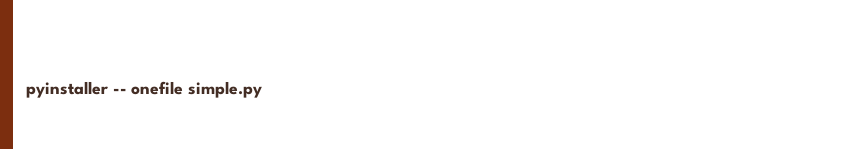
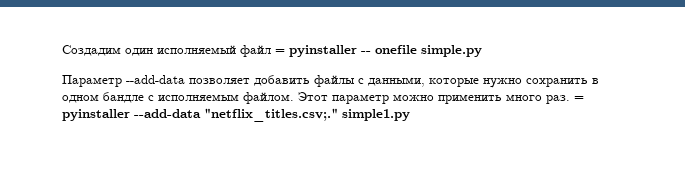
- pyinstaller -- onefile simple.py
+ Создадим один исполняемый файл = pyinstaller -- onefile simple.py
+ Параметр --add-data позволяет добавить файлы с данными, которые нужно сохранить в одном бандле с исполняемым файлом. Этот параметр можно применить много раз. = pyinstaller --add-data "netflix_titles.csv;." simple1.py

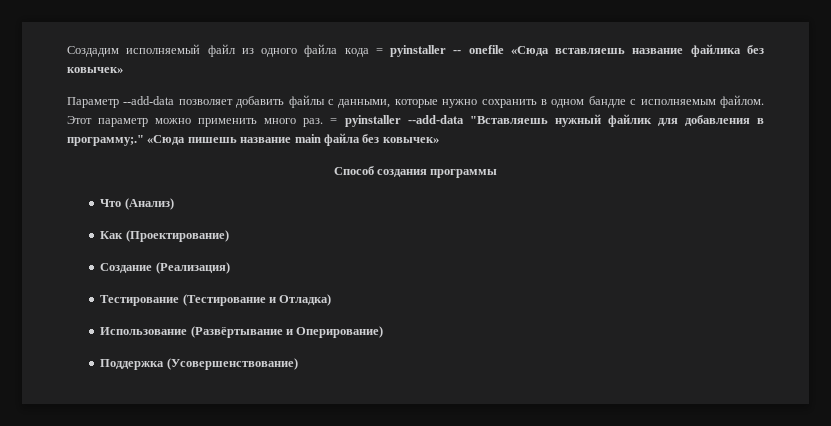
- Создадим один исполняемый файл = pyinstaller -- onefile simple.py
+ Создадим исполняемый файл из одного файла кода = pyinstaller -- onefile «Сюда вставляешь название файлика без ковычек»
- = pyinstaller --add-data "netflix_titles.csv;." simple1.py
+ = pyinstaller --add-data "Вставляешь нужный файлик для добавления в программу;." «Сюда пишешь название main файла без ковычек»
+ Способ создания программы
+ Что (Анализ)
+ Как (Проектирование)
+ Создание (Реализация)
+ Тестирование (Тестирование и Отладка)
+ Использование (Развёртывание и Оперирование)
+ Поддержка (Усовершенствование)

